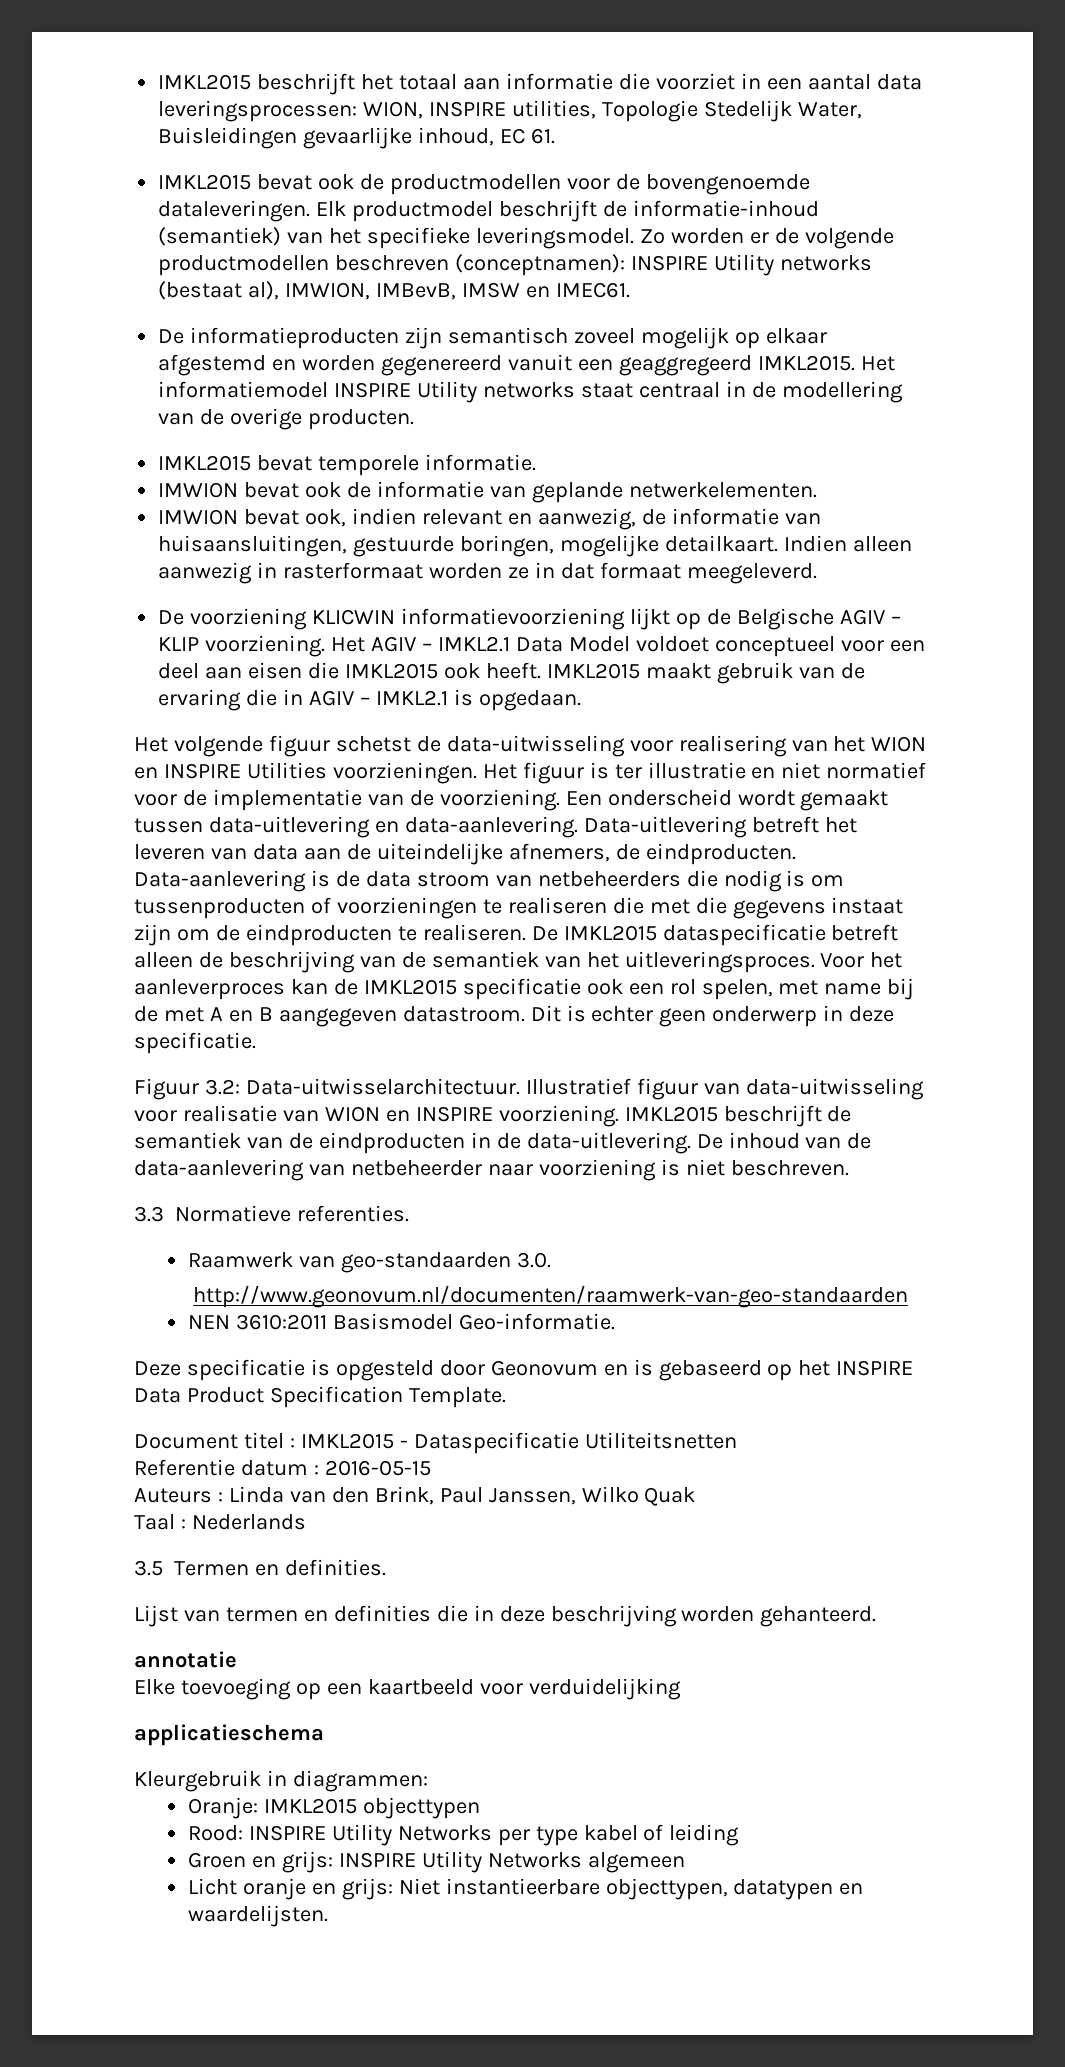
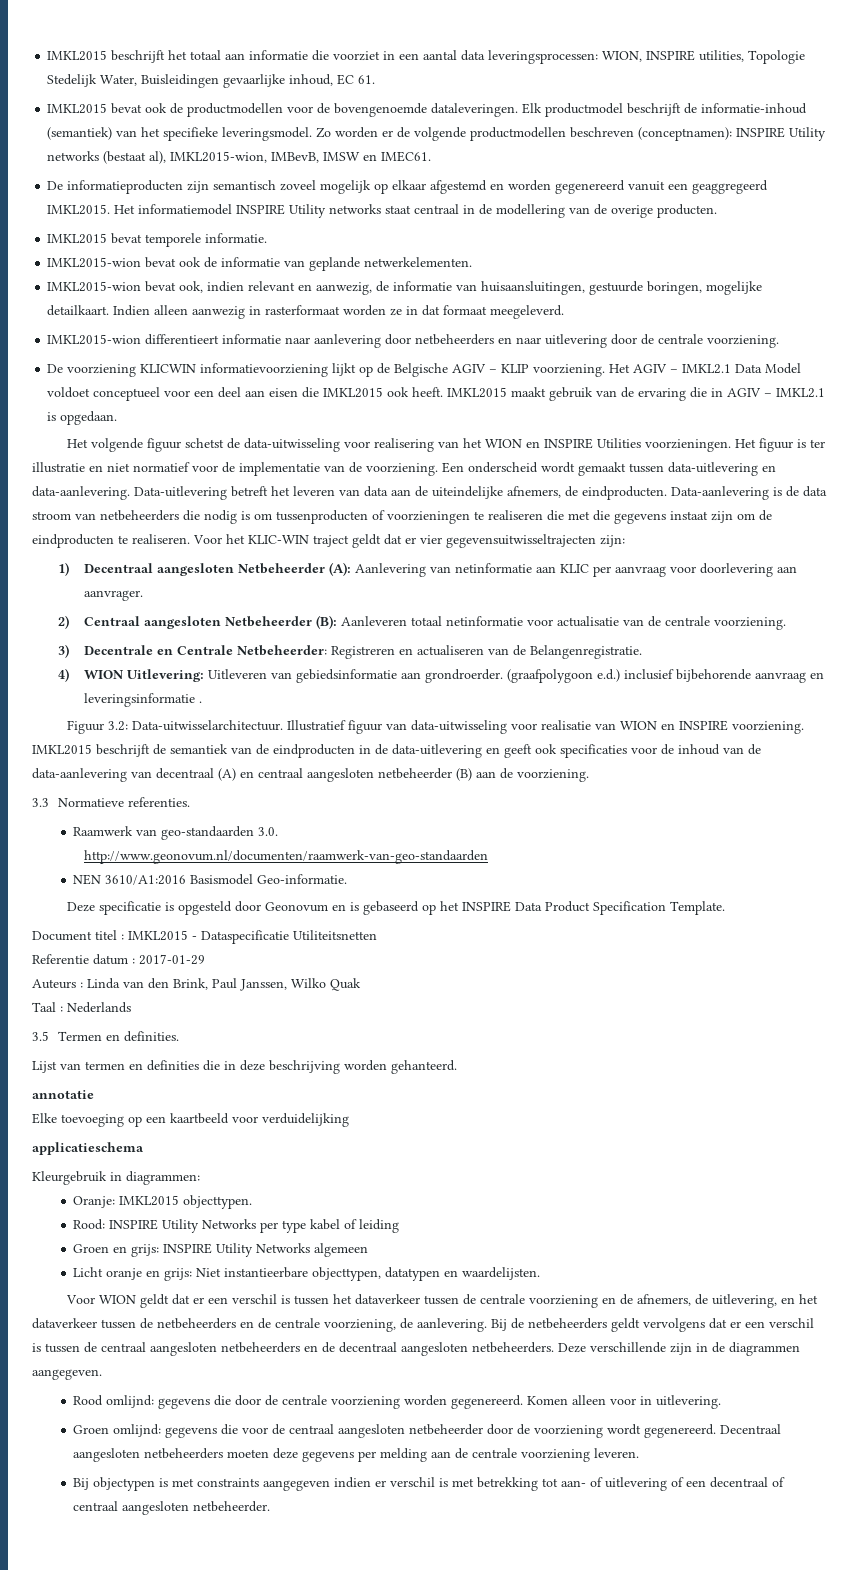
- Zo worden er de volgende productmodellen beschreven (conceptnamen): INSPIRE Utility networks (bestaat al), IMWION, IMBevB, IMSW en IMEC61.
+ Zo worden er de volgende productmodellen beschreven (conceptnamen): INSPIRE Utility networks (bestaat al), IMKL2015-wion, IMBevB, IMSW en IMEC61.
- IMWION bevat ook de informatie van geplande netwerkelementen.
+ IMKL2015-wion bevat ook de informatie van geplande netwerkelementen.
- IMWION bevat ook, indien relevant en aanwezig, de informatie van huisaansluitingen, gestuurde boringen, mogelijke detailkaart.
+ IMKL2015-wion bevat ook, indien relevant en aanwezig, de informatie van huisaansluitingen, gestuurde boringen, mogelijke detailkaart.
+ IMKL2015-wion differentieert informatie naar aanlevering door netbeheerders en naar uitlevering door de centrale voorziening.
- De IMKL2015 dataspecificatie betreft alleen de beschrijving van de semantiek van het uitleveringsproces. Voor het aanleverproces kan de IMKL2015 specificatie ook een rol spelen, met name bij de met A en B aangegeven datastroom. Dit is echter geen onderwerp in deze specificatie.
+ Voor het KLIC-WIN traject geldt dat er vier gegevensuitwisseltrajecten zijn:
+ 1) Decentraal aangesloten Netbeheerder (A): Aanlevering van netinformatie aan KLIC per aanvraag voor doorlevering aan aanvrager.
+ 2) Centraal aangesloten Netbeheerder (B): Aanleveren totaal netinformatie voor actualisatie van de centrale voorziening.
+ 3) Decentrale en Centrale Netbeheerder: Registreren en actualiseren van de Belangenregistratie.
+ 4) WION Uitlevering: Uitleveren van gebiedsinformatie aan grondroerder. (graafpolygoon e.d.) inclusief bijbehorende aanvraag en leveringsinformatie .
- IMKL2015 beschrijft de semantiek van de eindproducten in de data-uitlevering. De inhoud van de data-aanlevering van netbeheerder naar voorziening is niet beschreven.
+ IMKL2015 beschrijft de semantiek van de eindproducten in de data-uitlevering en geeft ook specificaties voor de inhoud van de data-aanlevering van decentraal (A) en centraal aangesloten netbeheerder (B) aan de voorziening.
- NEN 3610:2011 Basismodel Geo-informatie.
+ NEN 3610/A1:2016 Basismodel Geo-informatie.
- Referentie datum : 2016-05-15
+ Referentie datum : 2017-01-29
- Oranje: IMKL2015 objecttypen
+ Oranje: IMKL2015 objecttypen.
+ Voor WION geldt dat er een verschil is tussen het dataverkeer tussen de centrale voorziening en de afnemers, de uitlevering, en het dataverkeer tussen de netbeheerders en de centrale voorziening, de aanlevering. Bij de netbeheerders geldt vervolgens dat er een verschil is tussen de centraal aangesloten netbeheerders en de decentraal aangesloten netbeheerders. Deze verschillende zijn in de diagrammen aangegeven.
+ Rood omlijnd: gegevens die door de centrale voorziening worden gegenereerd. Komen alleen voor in uitlevering.
+ Groen omlijnd: gegevens die voor de centraal aangesloten netbeheerder door de voorziening wordt gegenereerd. Decentraal aangesloten netbeheerders moeten deze gegevens per melding aan de centrale voorziening leveren.
+ Bij objectypen is met constraints aangegeven indien er verschil is met betrekking tot aan- of uitlevering of een decentraal of centraal aangesloten netbeheerder.

